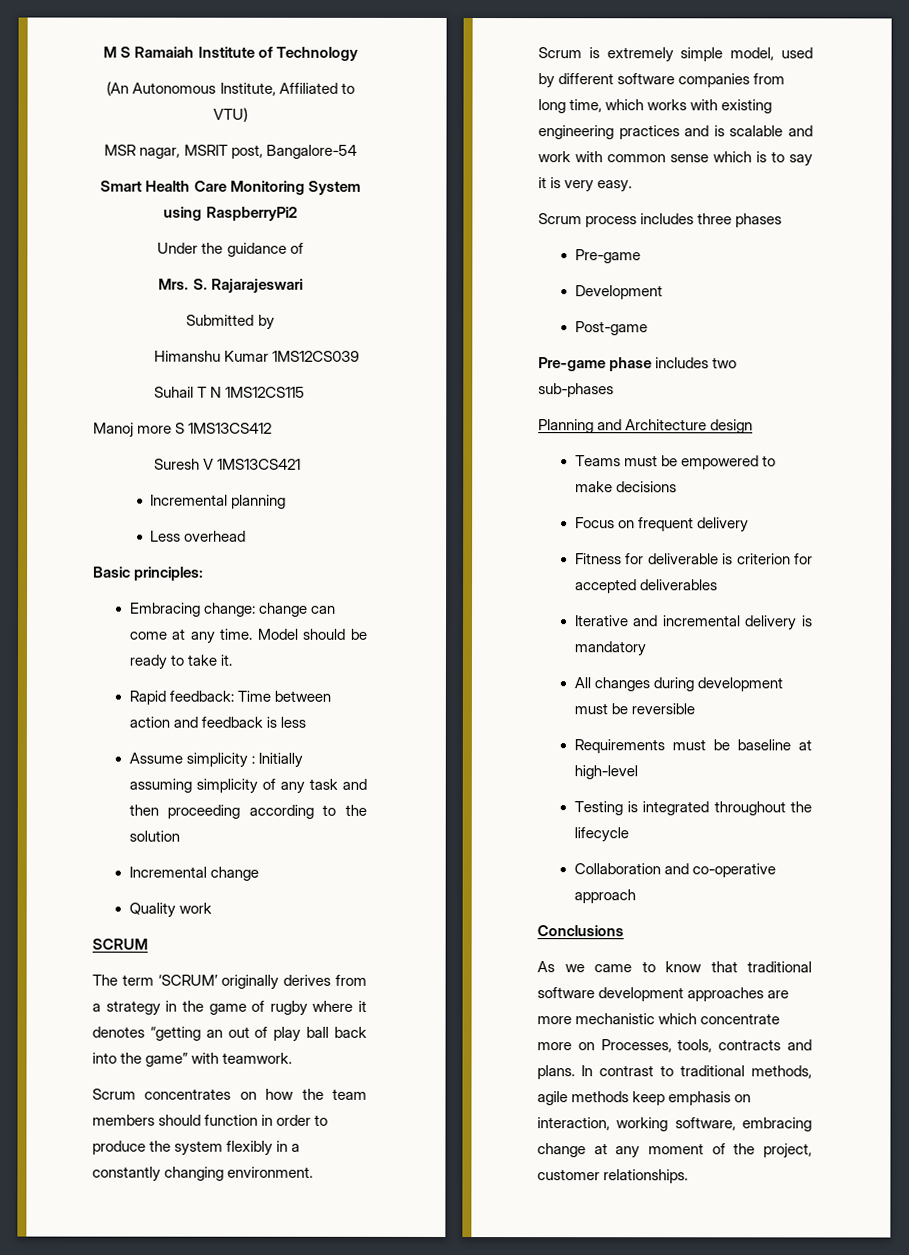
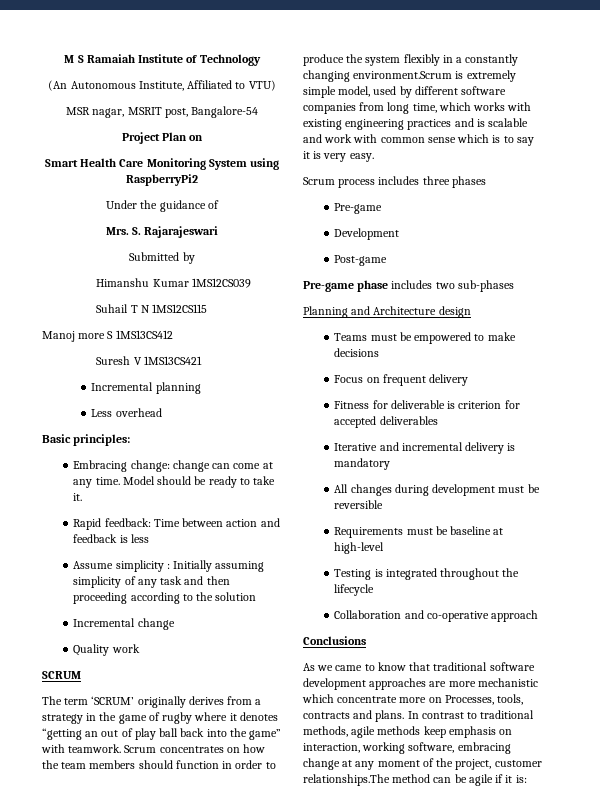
+ Project Plan on
- The term ‘SCRUM’ originally derives from a strategy in the game of rugby where it denotes “getting an out of play ball back into the game” with teamwork.
- Scrum concentrates on how the team members should function in order to produce the system flexibly in a constantly changing environment.
- Scrum is extremely simple model, used by different software companies from long time, which works with existing engineering practices and is scalable and work with common sense which is to say it is very easy.
+ The term ‘SCRUM’ originally derives from a strategy in the game of rugby where it denotes “getting an out of play ball back into the game” with teamwork. Scrum concentrates on how the team members should function in order to produce the system flexibly in a constantly changing environment.Scrum is extremely simple model, used by different software companies from long time, which works with existing engineering practices and is scalable and work with common sense which is to say it is very easy.
- In contrast to traditional methods, agile methods keep emphasis on interaction, working software, embracing change at any moment of the project, customer relationships.
+ In contrast to traditional methods, agile methods keep emphasis on interaction, working software, embracing change at any moment of the project, customer relationships.The method can be agile if it is:

